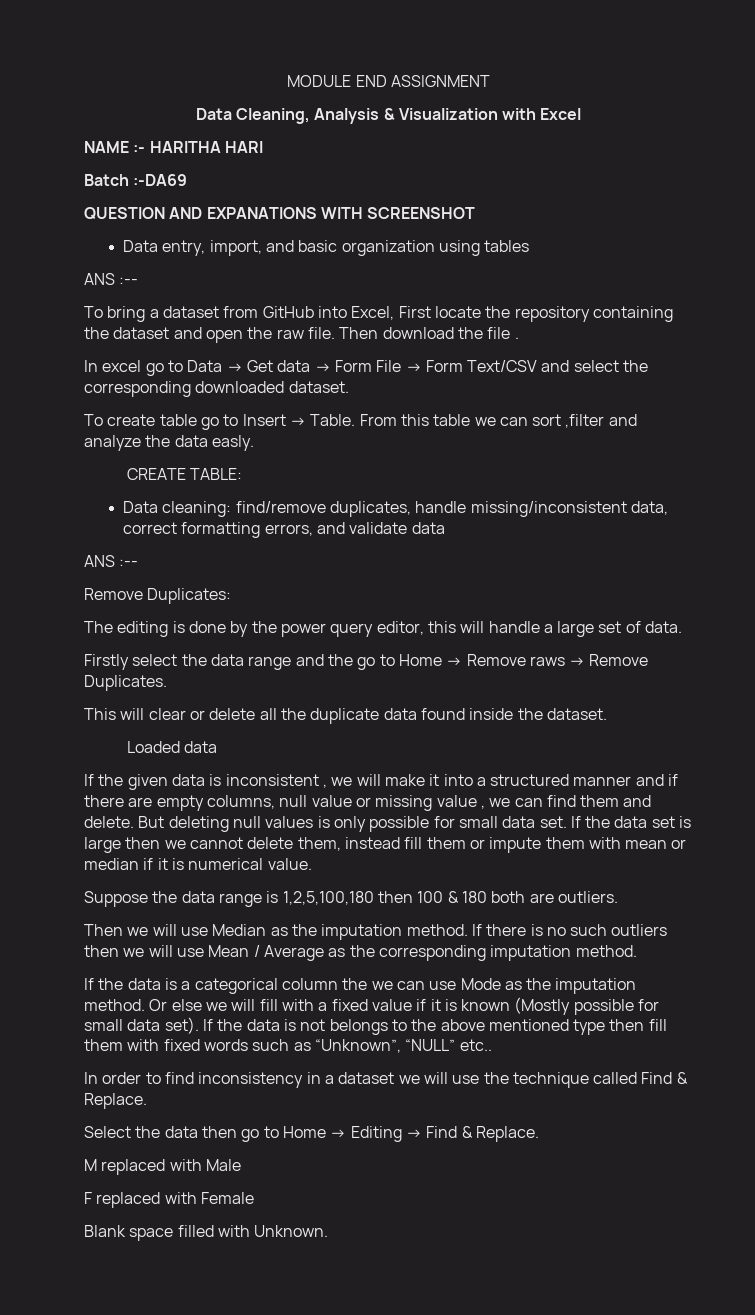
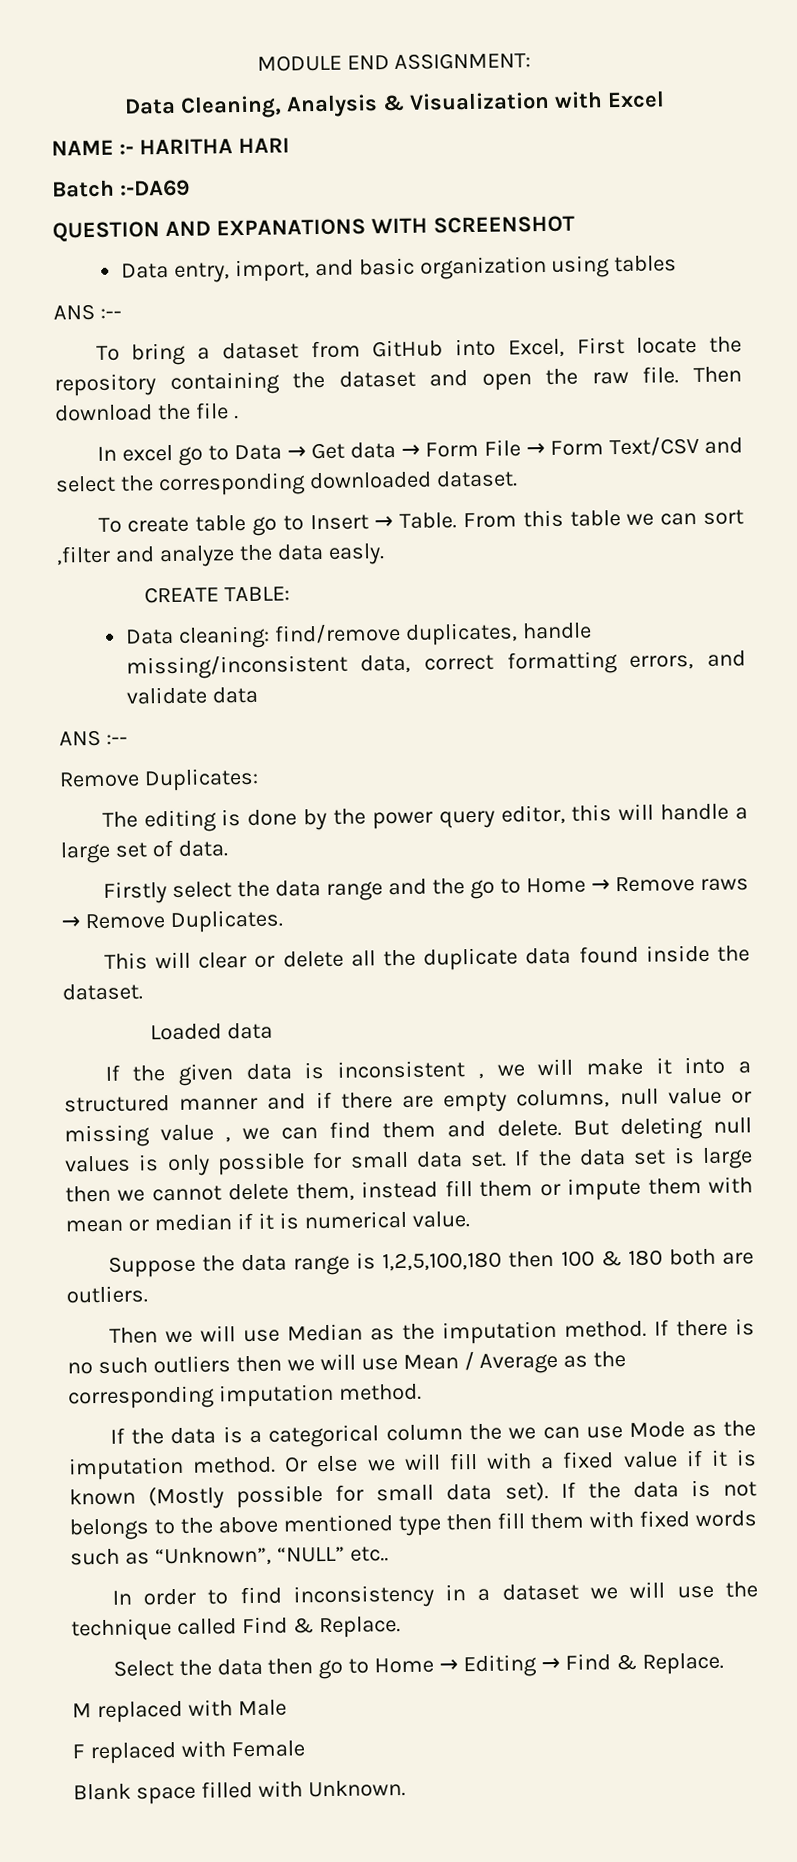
- MODULE END ASSIGNMENT
+ MODULE END ASSIGNMENT:

